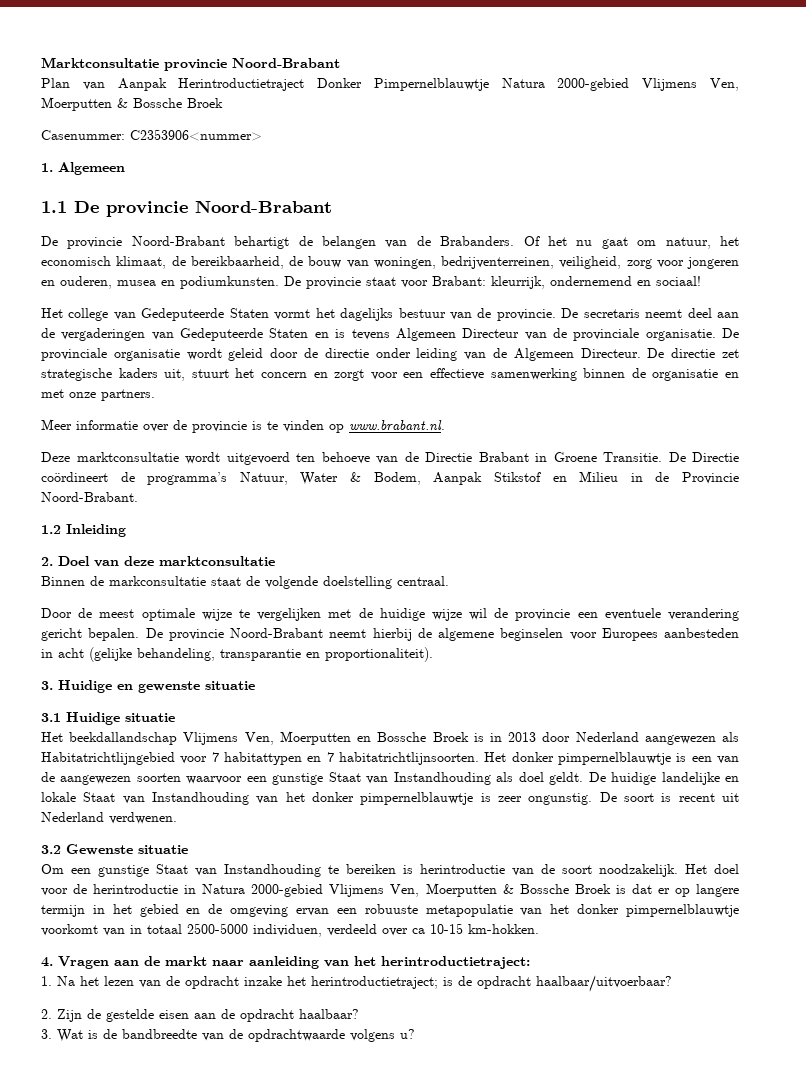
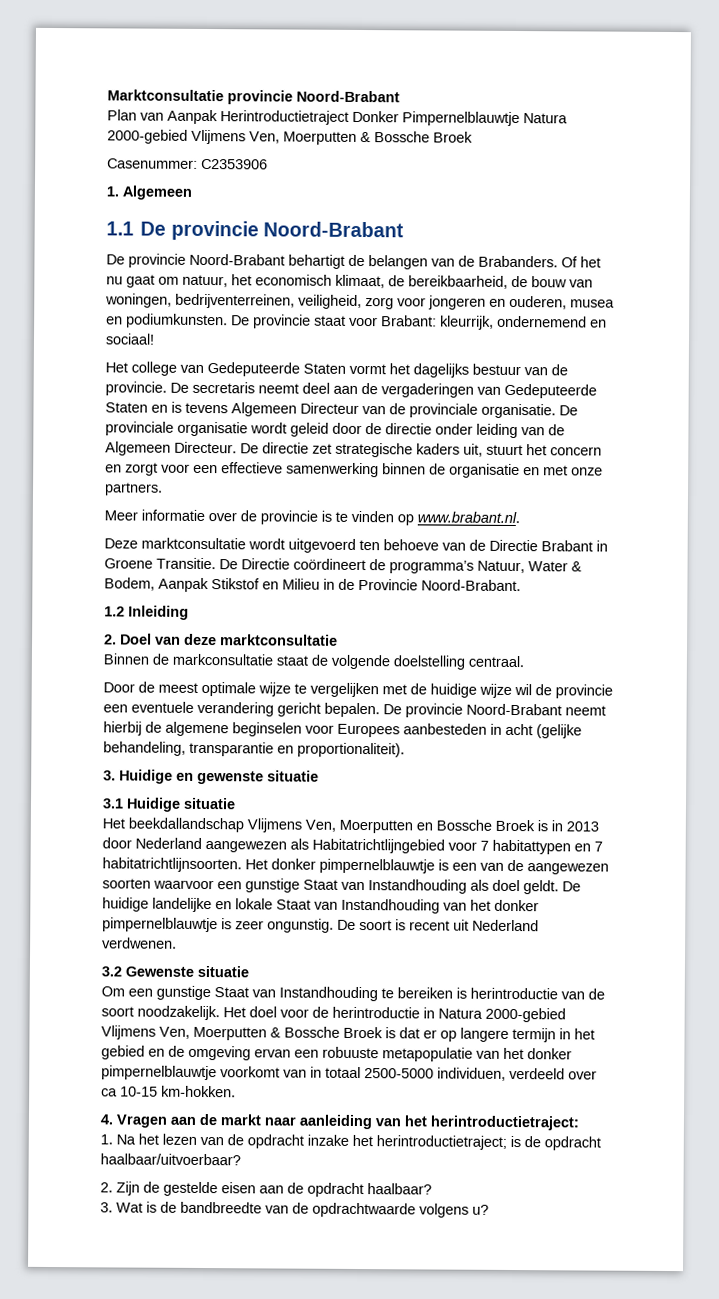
- Casenummer: C2353906<nummer>
+ Casenummer: C2353906

